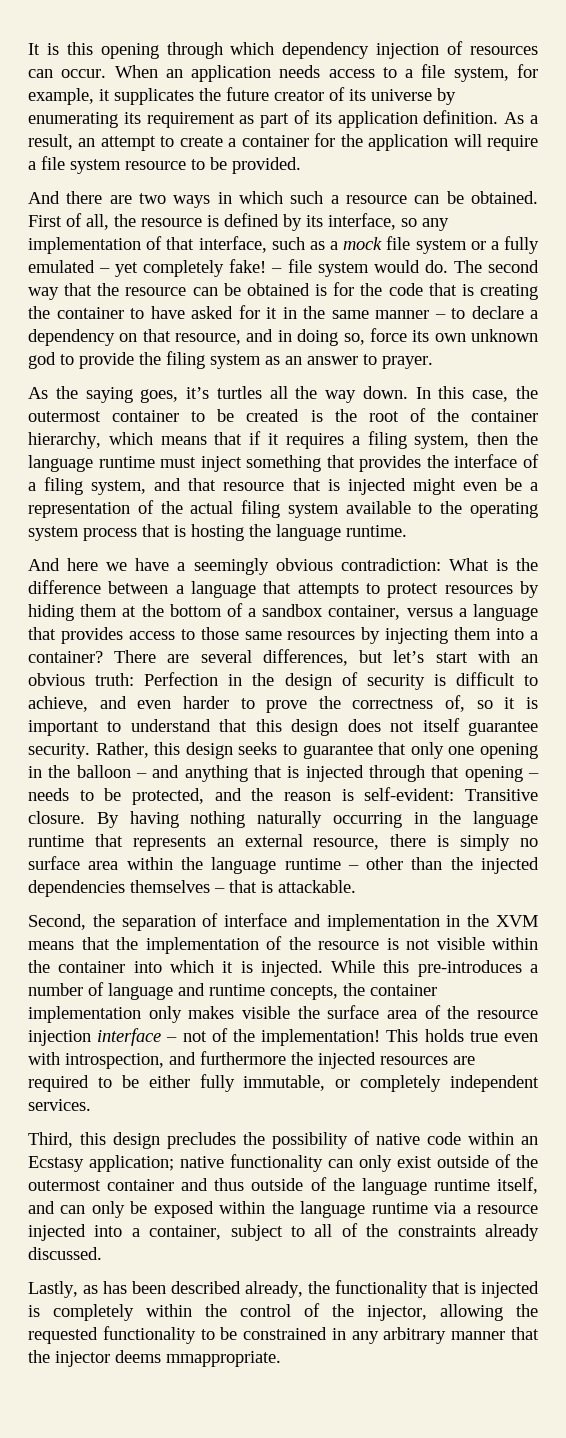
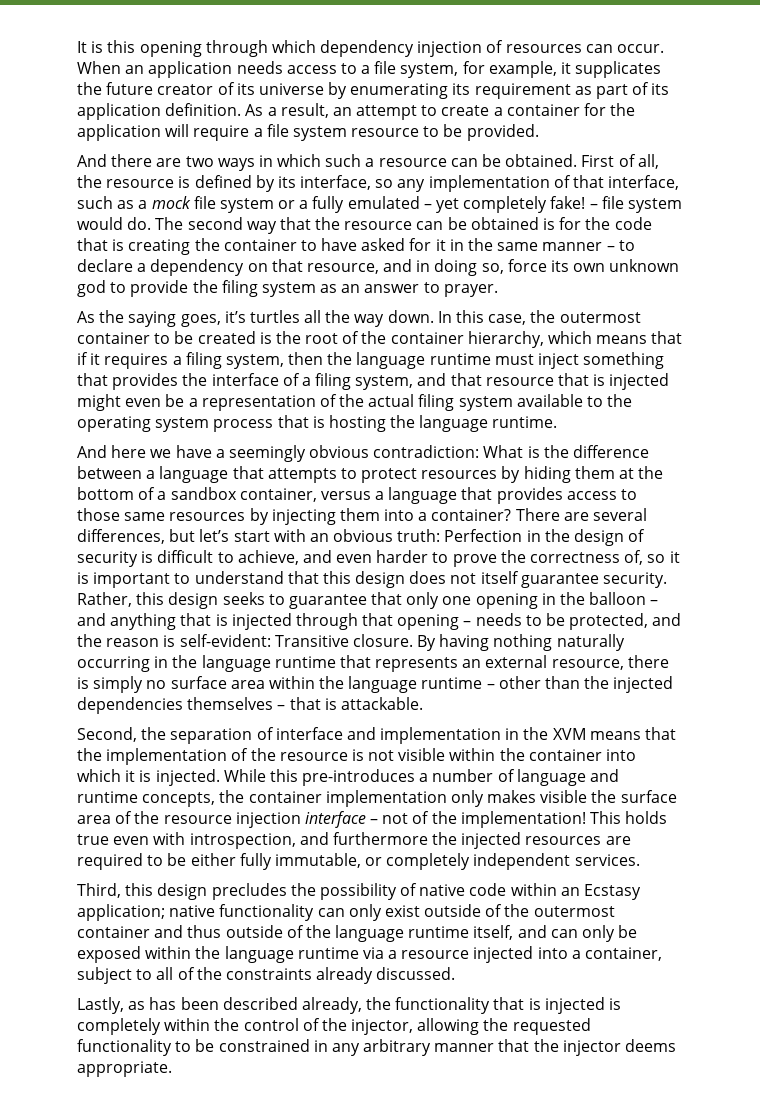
- Lastly, as has been described already, the functionality that is injected is completely within the control of the injector, allowing the requested functionality to be constrained in any arbitrary manner that the injector deems mmappropriate.
+ Lastly, as has been described already, the functionality that is injected is completely within the control of the injector, allowing the requested functionality to be constrained in any arbitrary manner that the injector deems appropriate.

